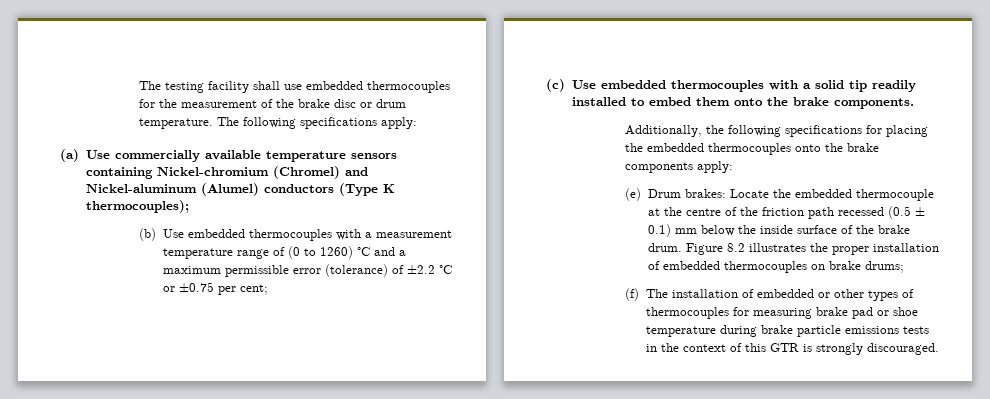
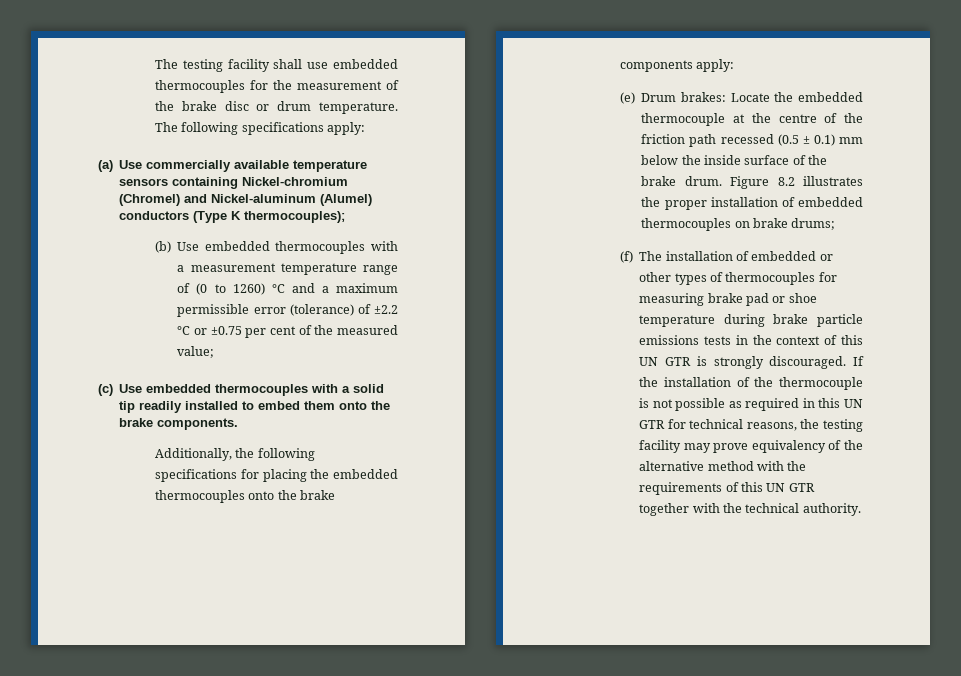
- (b) Use embedded thermocouples with a measurement temperature range of (0 to 1260) °C and a maximum permissible error (tolerance) of ±2.2 °C or ±0.75 per cent;
+ (b) Use embedded thermocouples with a measurement temperature range of (0 to 1260) °C and a maximum permissible error (tolerance) of ±2.2 °C or ±0.75 per cent of the measured value;
- (f) The installation of embedded or other types of thermocouples for measuring brake pad or shoe temperature during brake particle emissions tests in the context of this GTR is strongly discouraged.
+ (f) The installation of embedded or other types of thermocouples for measuring brake pad or shoe temperature during brake particle emissions tests in the context of this UN GTR is strongly discouraged.
+ If the installation of the thermocouple is not possible as required in this UN GTR for technical reasons, the testing facility may prove equivalency of the alternative method with the requirements of this UN GTR together with the technical authority.

